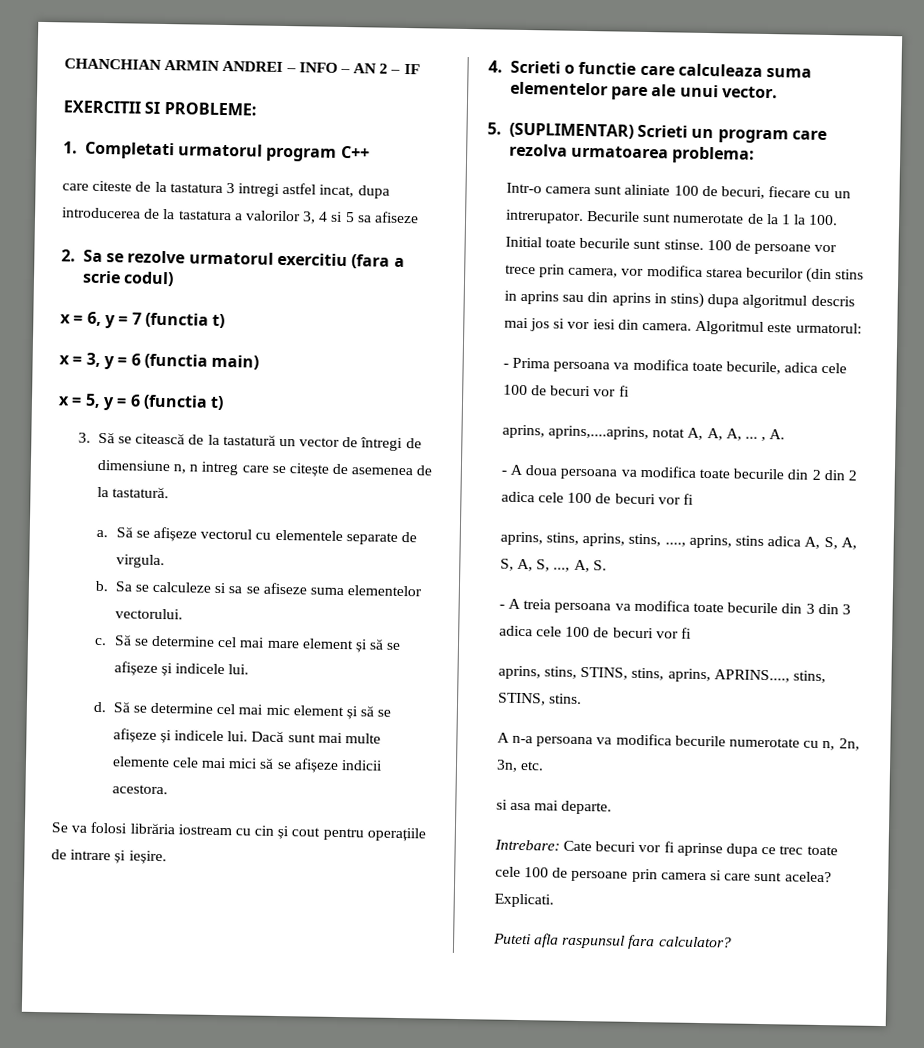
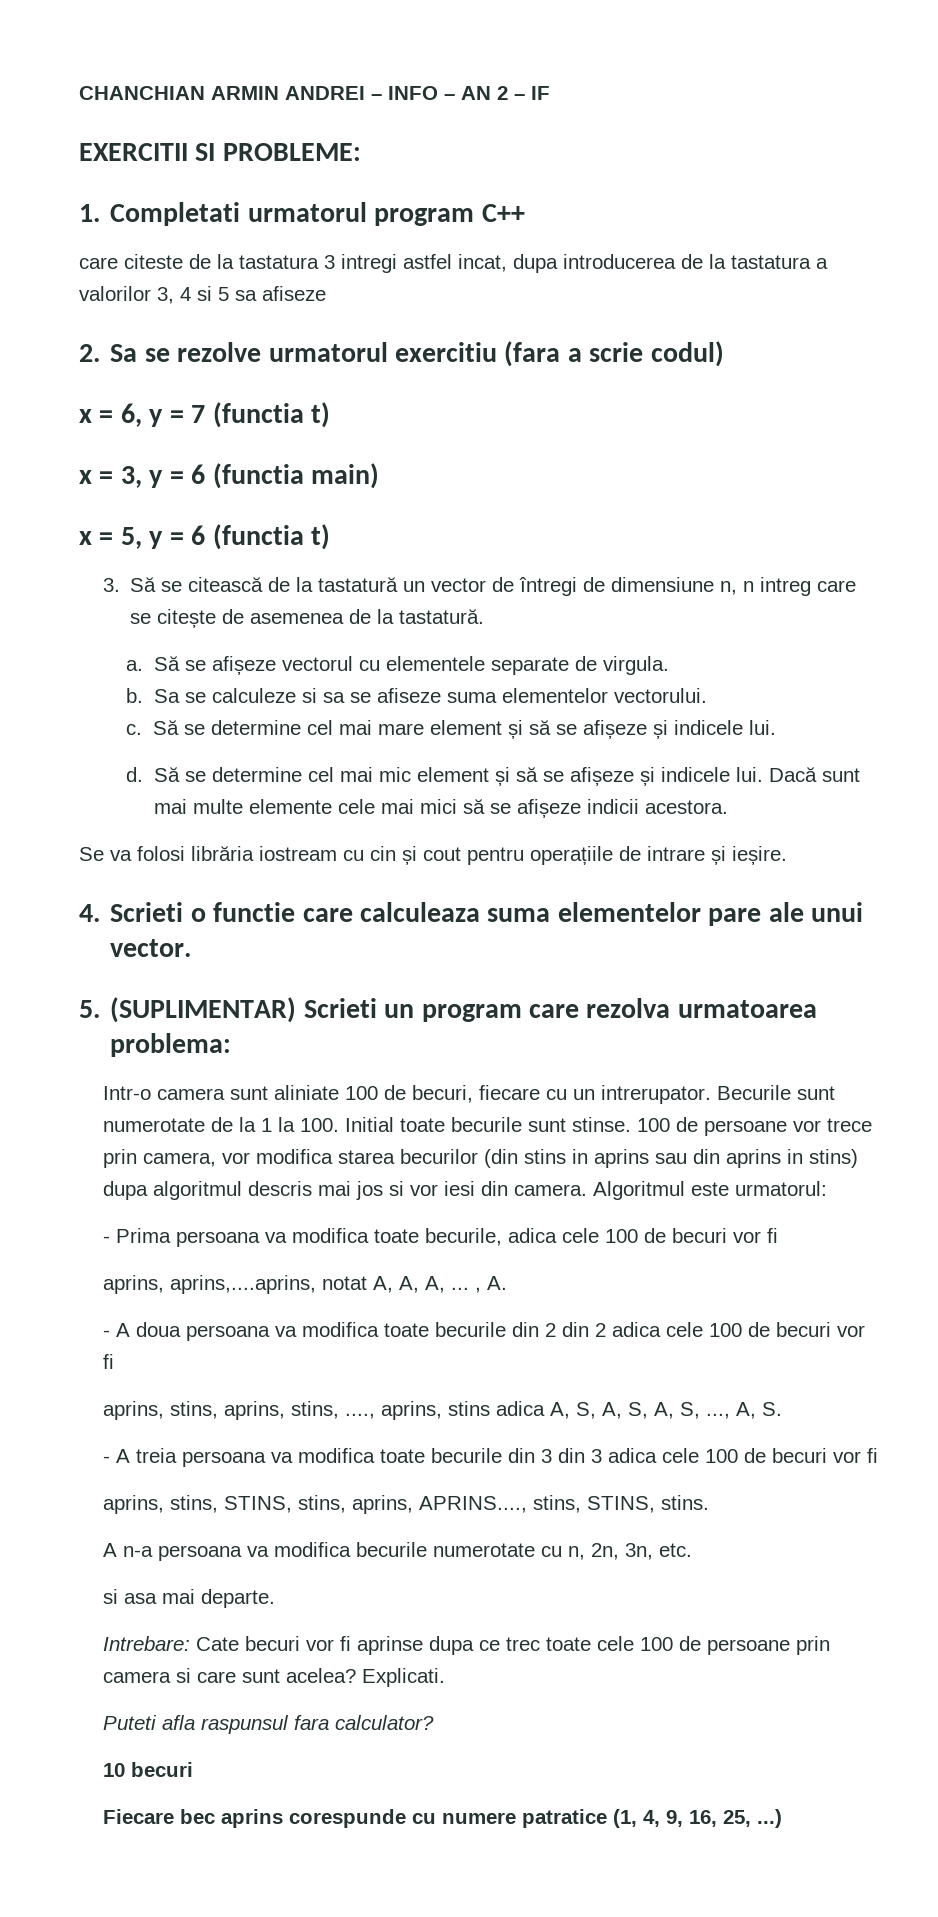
+ 10 becuri
+ Fiecare bec aprins corespunde cu numere patratice (1, 4, 9, 16, 25, ...)

